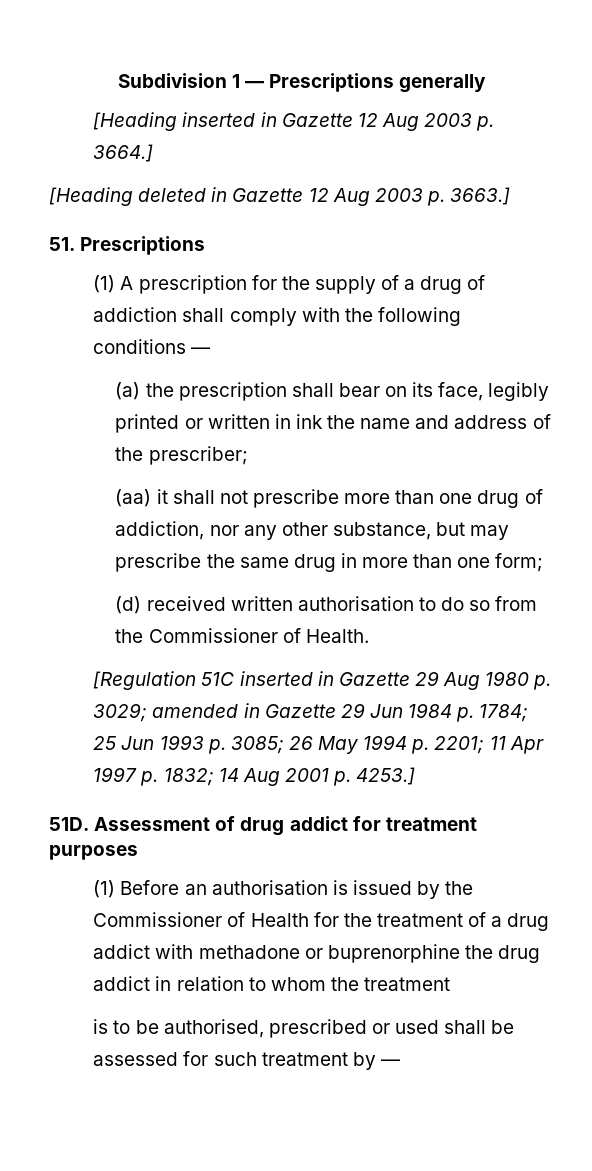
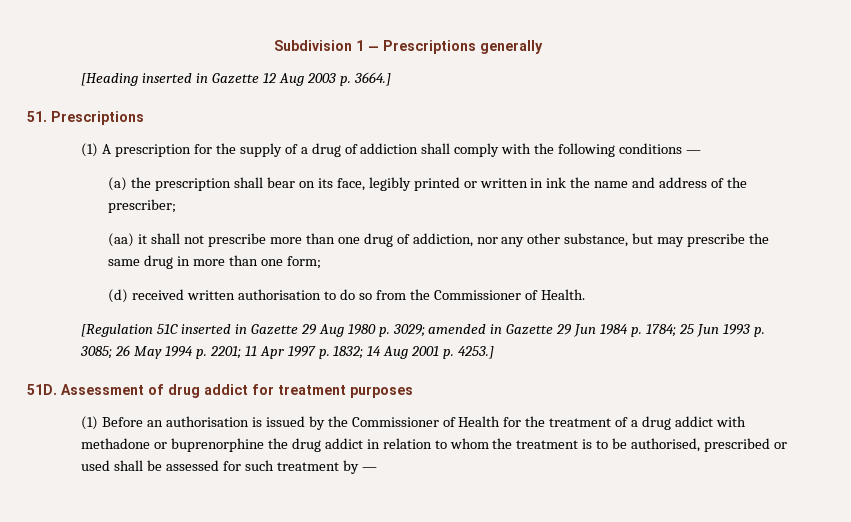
- [Heading deleted in Gazette 12 Aug 2003 p. 3663.]
- (1) Before an authorisation is issued by the Commissioner of Health for the treatment of a drug addict with methadone or buprenorphine the drug addict in relation to whom the treatment
- is to be authorised, prescribed or used shall be assessed for such treatment by —
+ (1) Before an authorisation is issued by the Commissioner of Health for the treatment of a drug addict with methadone or buprenorphine the drug addict in relation to whom the treatment is to be authorised, prescribed or used shall be assessed for such treatment by —

